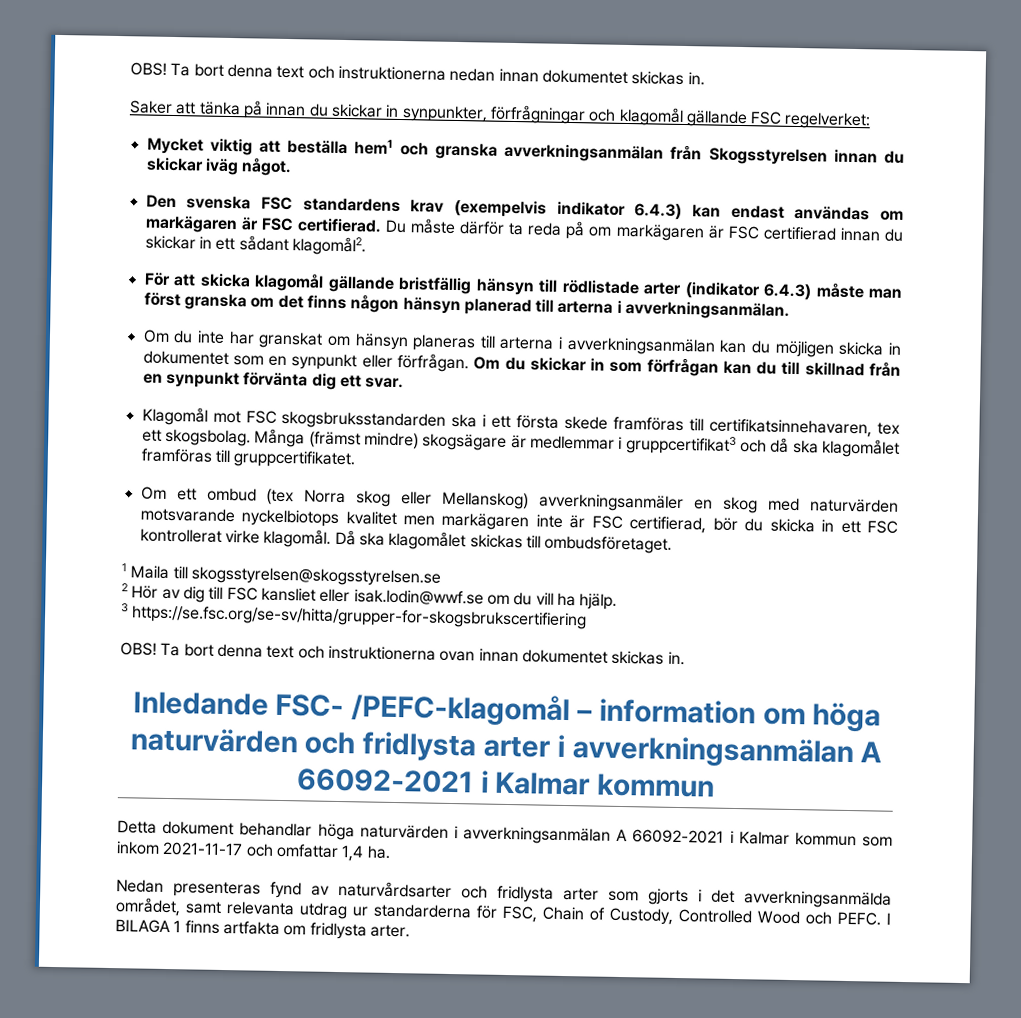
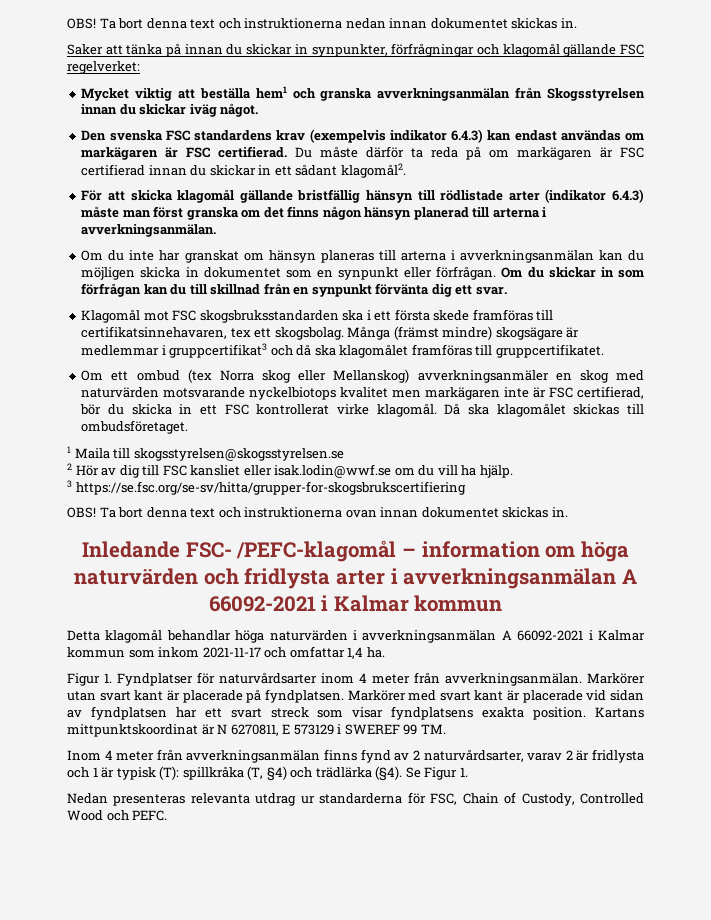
- Detta dokument behandlar höga naturvärden i avverkningsanmälan A 66092-2021 i Kalmar kommun som inkom 2021-11-17 och omfattar 1,4 ha.
+ Detta klagomål behandlar höga naturvärden i avverkningsanmälan A 66092-2021 i Kalmar kommun som inkom 2021-11-17 och omfattar 1,4 ha.
- Nedan presenteras fynd av naturvårdsarter och fridlysta arter som gjorts i det avverkningsanmälda området, samt relevanta utdrag ur standarderna för FSC, Chain of Custody, Controlled Wood och PEFC. I BILAGA 1 finns artfakta om fridlysta arter.
+ Figur 1. Fyndplatser för naturvårdsarter inom 4 meter från avverkningsanmälan. Markörer utan svart kant är placerade på fyndplatsen. Markörer med svart kant är placerade vid sidan av fyndplatsen har ett svart streck som visar fyndplatsens exakta position. Kartans mittpunktskoordinat är N 6270811, E 573129 i SWEREF 99 TM.
+ Inom 4 meter från avverkningsanmälan finns fynd av 2 naturvårdsarter, varav 2 är fridlysta och 1 är typisk (T): spillkråka (T, §4) och trädlärka (§4). Se Figur 1.
+ Nedan presenteras relevanta utdrag ur standarderna för FSC, Chain of Custody, Controlled Wood och PEFC.

